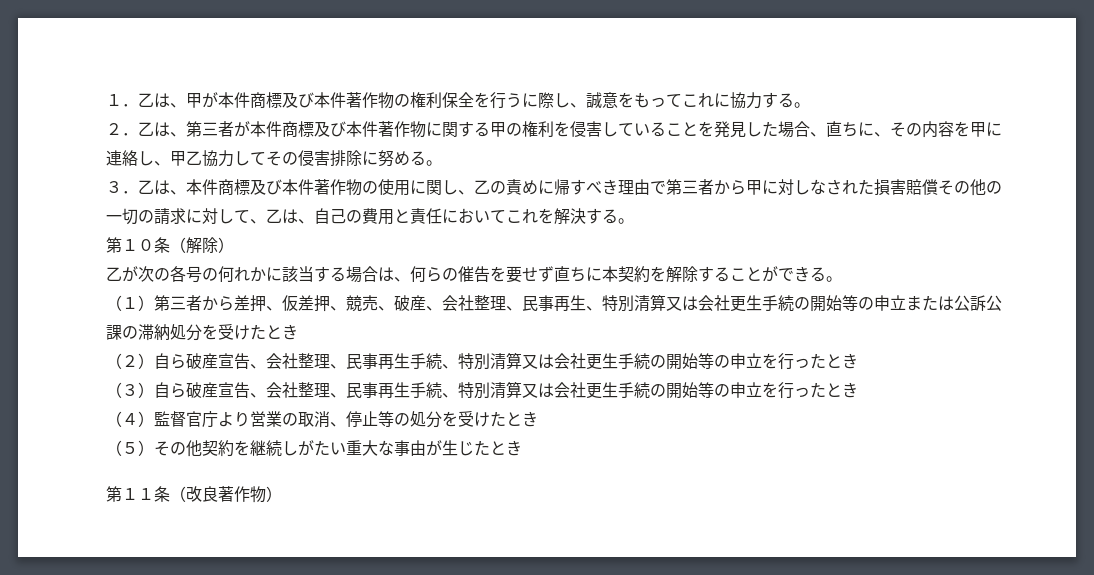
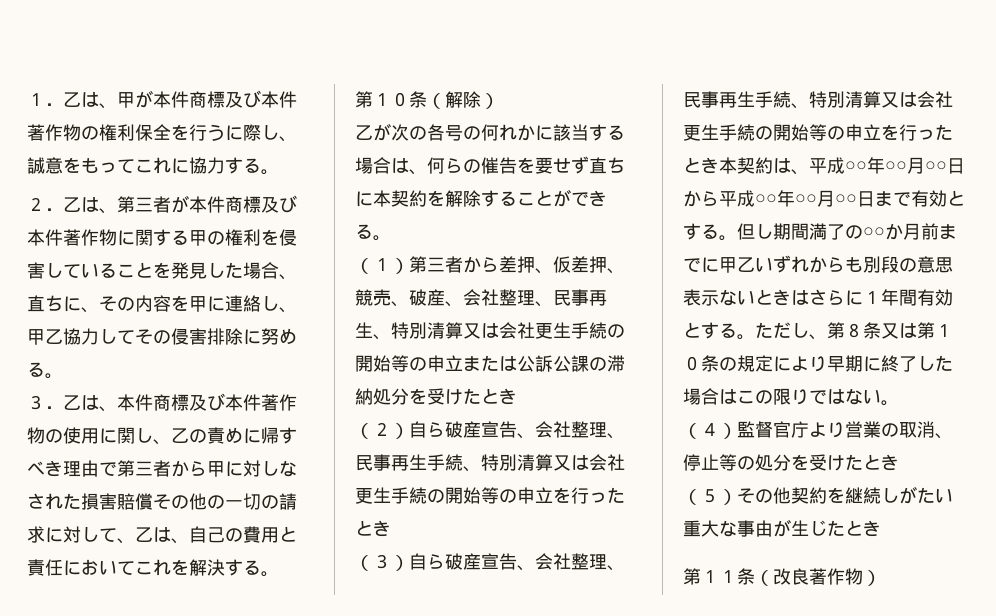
- （３）自ら破産宣告、会社整理、民事再生手続、特別清算又は会社更生手続の開始等の申立を行ったとき
+ （３）自ら破産宣告、会社整理、民事再生手続、特別清算又は会社更生手続の開始等の申立を行ったとき本契約は、平成○○年○○月○○日から平成○○年○○月○○日まで有効とする。但し期間満了の○○か月前までに甲乙いずれからも別段の意思表示ないときはさらに１年間有効とする。ただし、第８条又は第１０条の規定により早期に終了した場合はこの限りではない。

